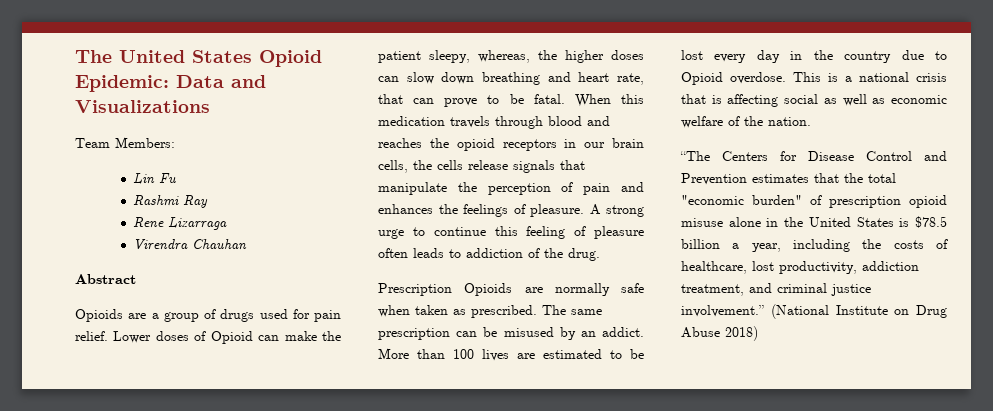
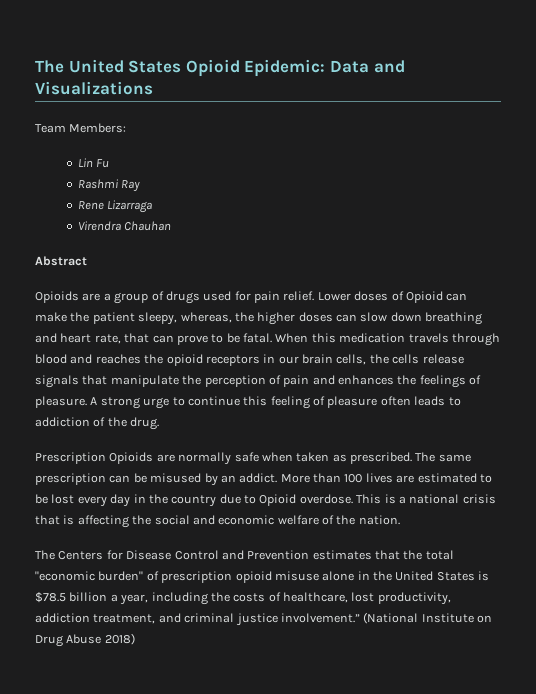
- This is a national crisis that is affecting social as well as economic welfare of the nation.
+ This is a national crisis that is affecting the social and economic welfare of the nation.
- “The Centers for Disease Control and Prevention estimates that the total "economic burden" of prescription opioid misuse alone in the United States is $78.5 billion a year, including the costs of healthcare, lost productivity, addiction treatment, and criminal justice involvement.”
+ The Centers for Disease Control and Prevention estimates that the total "economic burden" of prescription opioid misuse alone in the United States is $78.5 billion a year, including the costs of healthcare, lost productivity, addiction treatment, and criminal justice involvement.”

